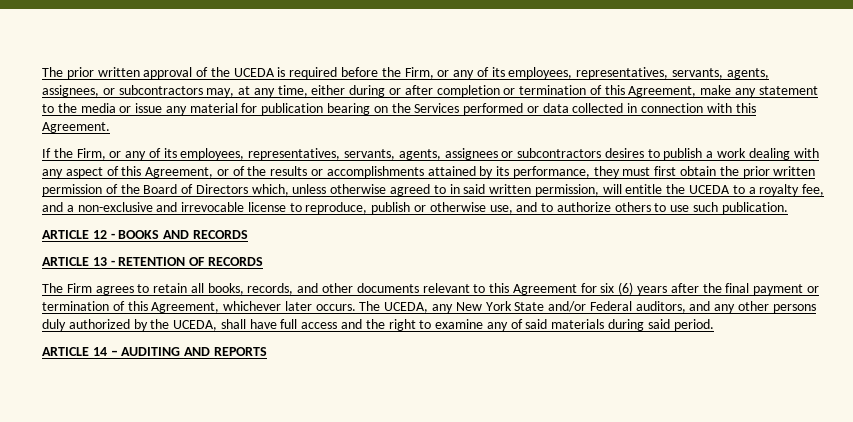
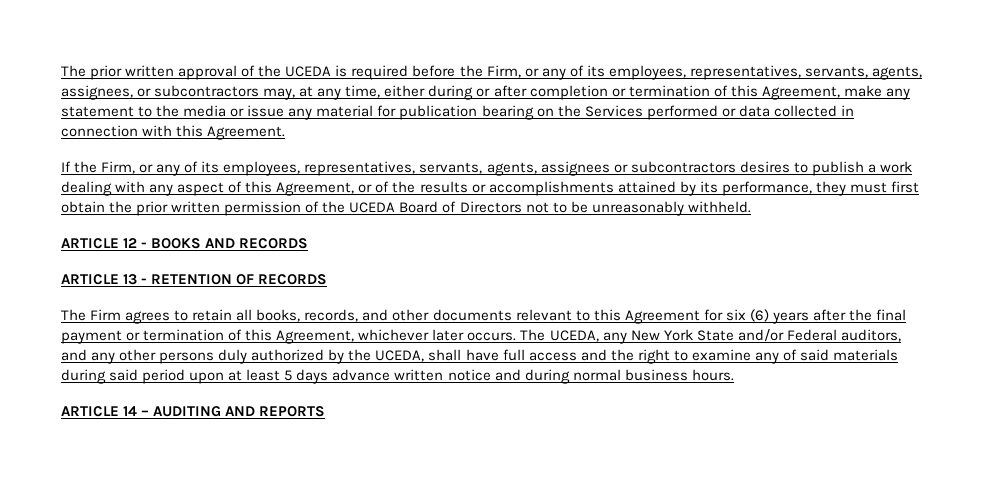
- If the Firm, or any of its employees, representatives, servants, agents, assignees or subcontractors desires to publish a work dealing with any aspect of this Agreement, or of the results or accomplishments attained by its performance, they must first obtain the prior written permission of the Board of Directors which, unless otherwise agreed to in said written permission, will entitle the UCEDA to a royalty fee, and a non-exclusive and irrevocable license to reproduce, publish or otherwise use, and to authorize others to use such publication.
+ If the Firm, or any of its employees, representatives, servants, agents, assignees or subcontractors desires to publish a work dealing with any aspect of this Agreement, or of the results or accomplishments attained by its performance, they must first obtain the prior written permission of the UCEDA Board of Directors not to be unreasonably withheld.
- The UCEDA, any New York State and/or Federal auditors, and any other persons duly authorized by the UCEDA, shall have full access and the right to examine any of said materials during said period.
+ The UCEDA, any New York State and/or Federal auditors, and any other persons duly authorized by the UCEDA, shall have full access and the right to examine any of said materials during said period upon at least 5 days advance written notice and during normal business hours.

